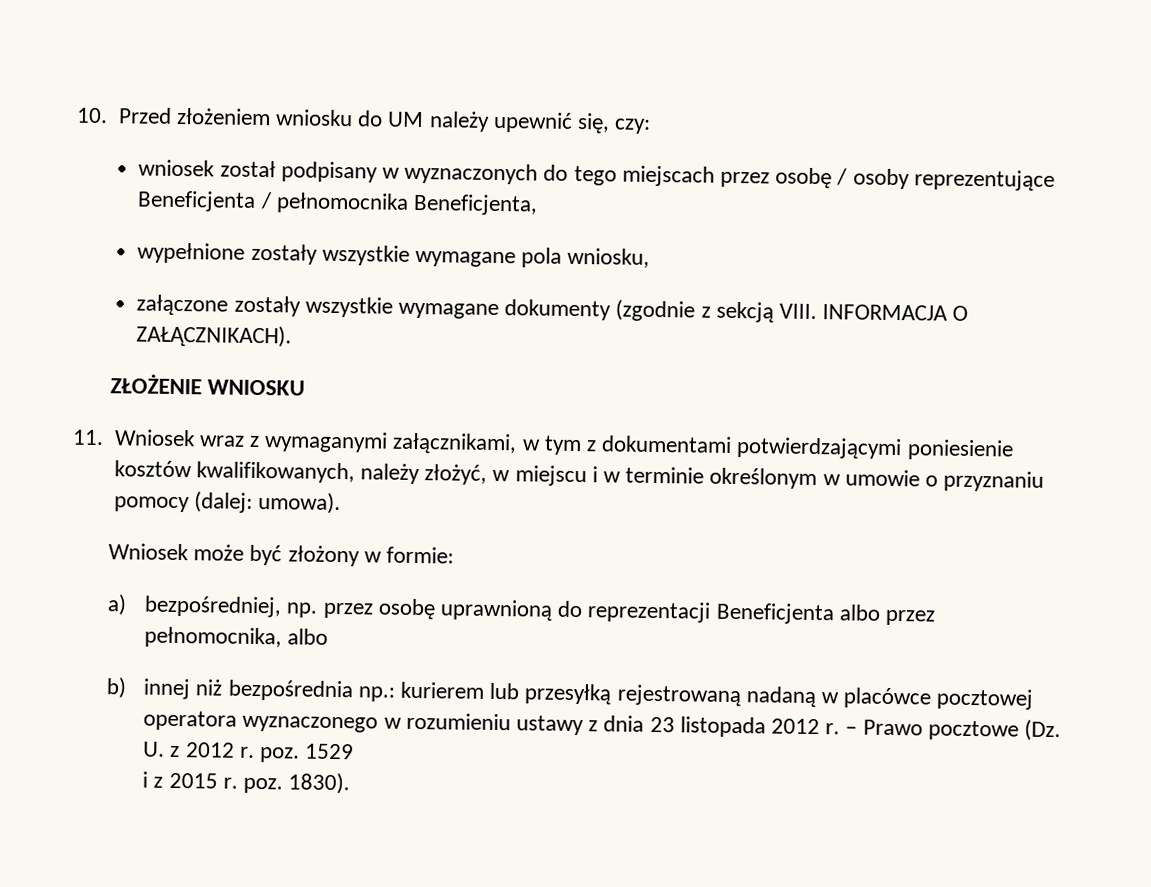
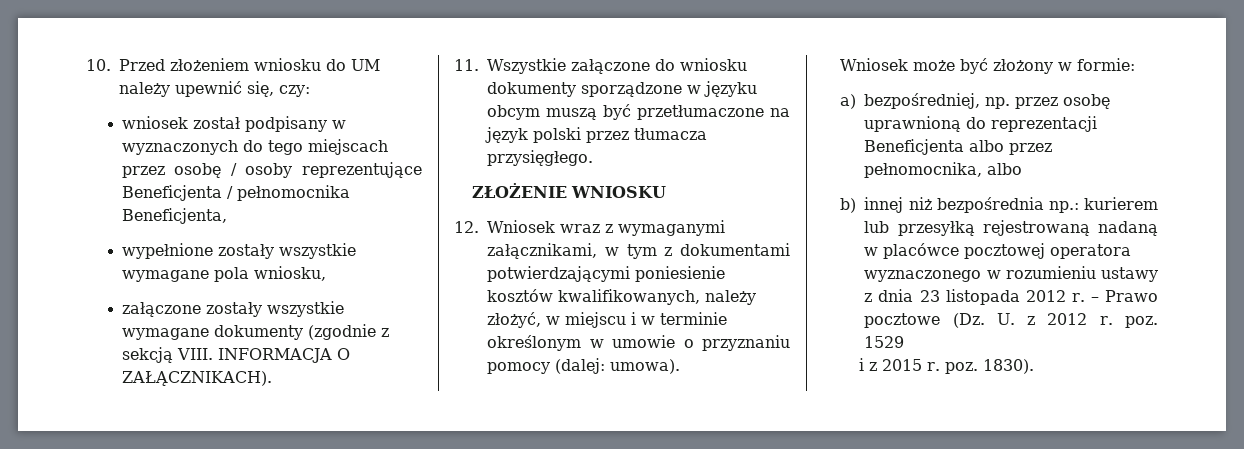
+ 11. Wszystkie załączone do wniosku dokumenty sporządzone w języku obcym muszą być przetłumaczone na język polski przez tłumacza przysięgłego.
- 11. Wniosek wraz z wymaganymi załącznikami, w tym z dokumentami potwierdzającymi poniesienie kosztów kwalifikowanych, należy złożyć, w miejscu i w terminie określonym w umowie o przyznaniu pomocy (dalej: umowa).
+ 12. Wniosek wraz z wymaganymi załącznikami, w tym z dokumentami potwierdzającymi poniesienie kosztów kwalifikowanych, należy złożyć, w miejscu i w terminie określonym w umowie o przyznaniu pomocy (dalej: umowa).

